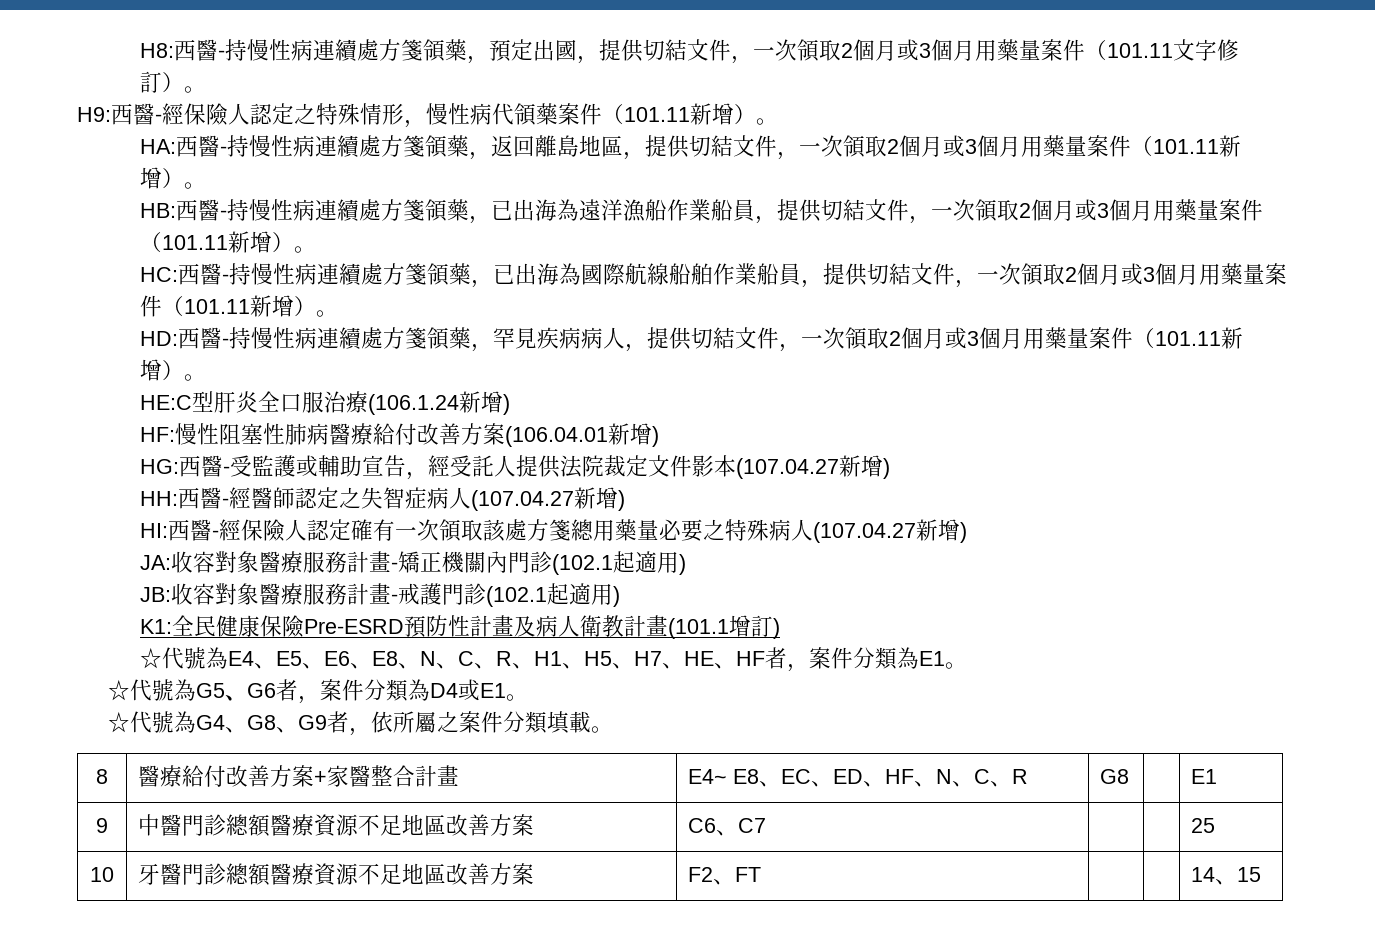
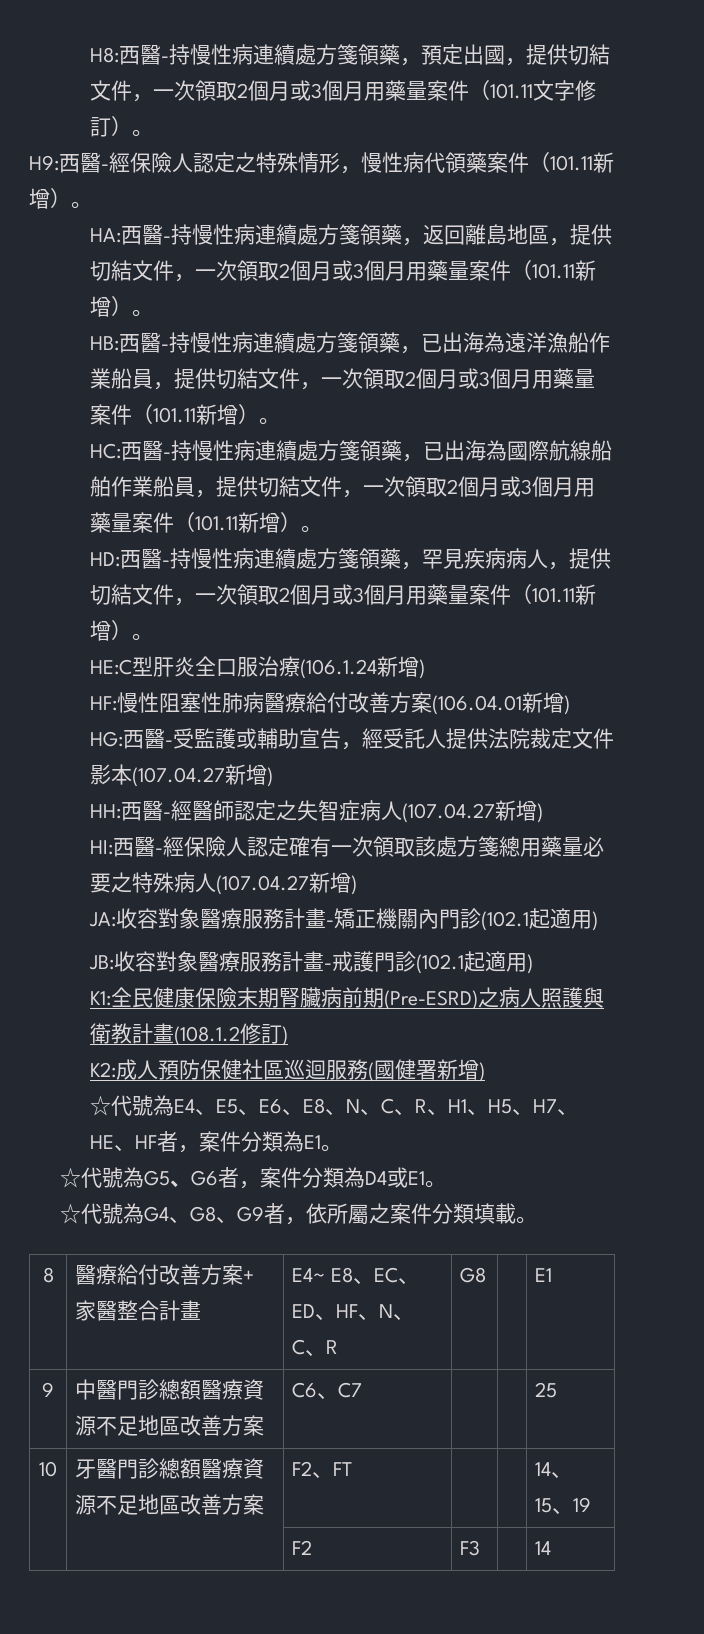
- K1:全民健康保險Pre-ESRD預防性計畫及病人衛教計畫(101.1增訂)
+ K1:全民健康保險末期腎臟病前期(Pre-ESRD)之病人照護與衛教計畫(108.1.2修訂)
+ K2:成人預防保健社區巡迴服務(國健署新增)
- 10 | 牙醫門診總額醫療資源不足地區改善方案 | F2、FT | | | 14、15
+ 10 | 牙醫門診總額醫療資源不足地區改善方案 | F2、FT | | | 14、15、19
+ | | F2 | F3 | | 14

